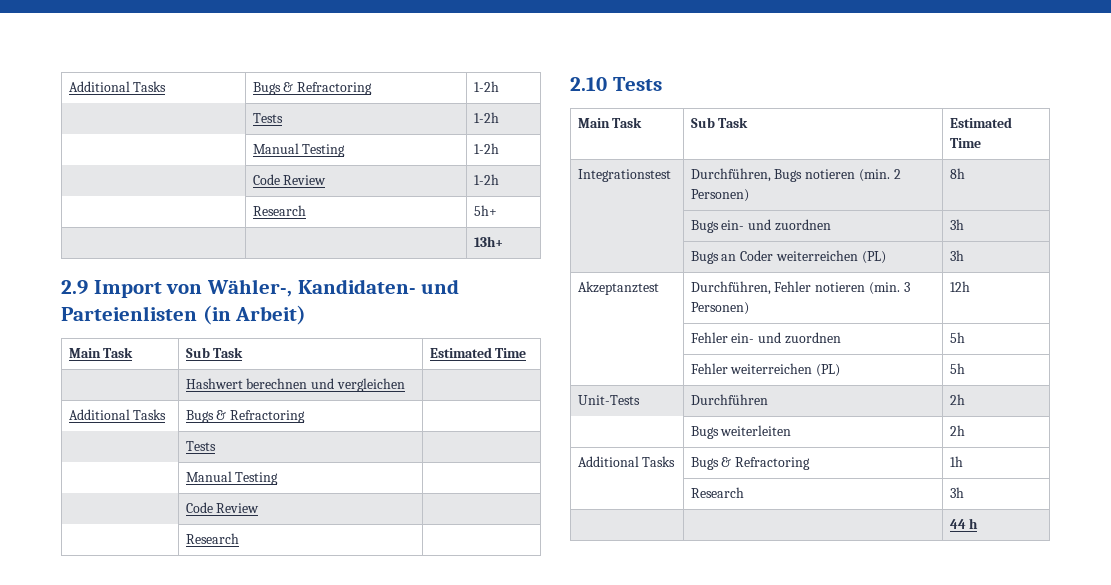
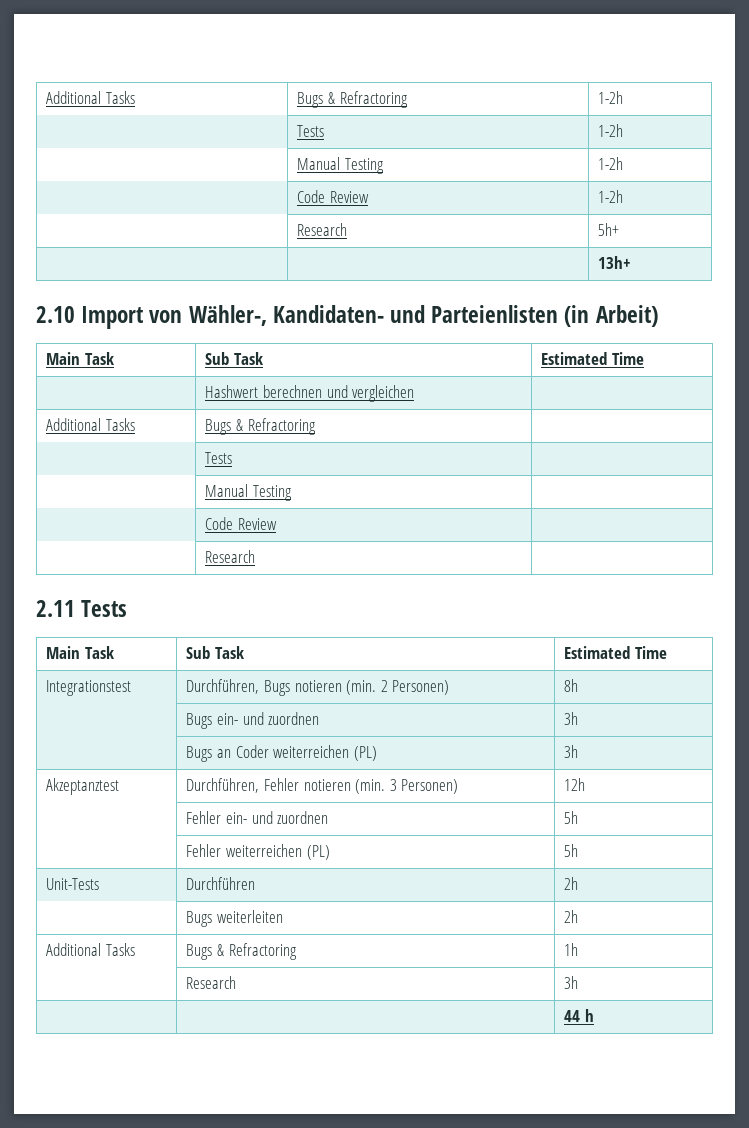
- 2.9 Import von Wähler-, Kandidaten- und Parteienlisten (in Arbeit)
+ 2.10 Import von Wähler-, Kandidaten- und Parteienlisten (in Arbeit)
- 2.10 Tests
+ 2.11 Tests

